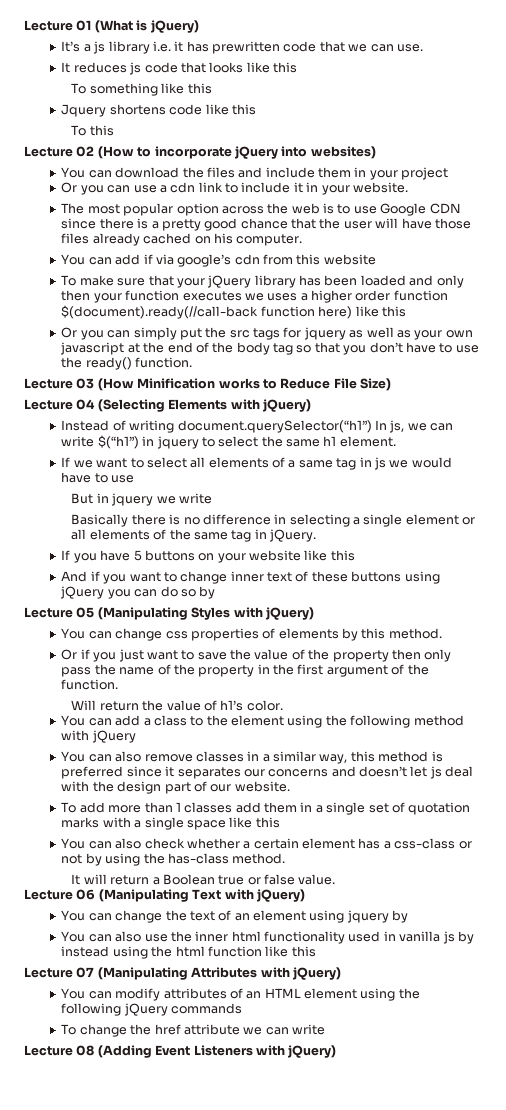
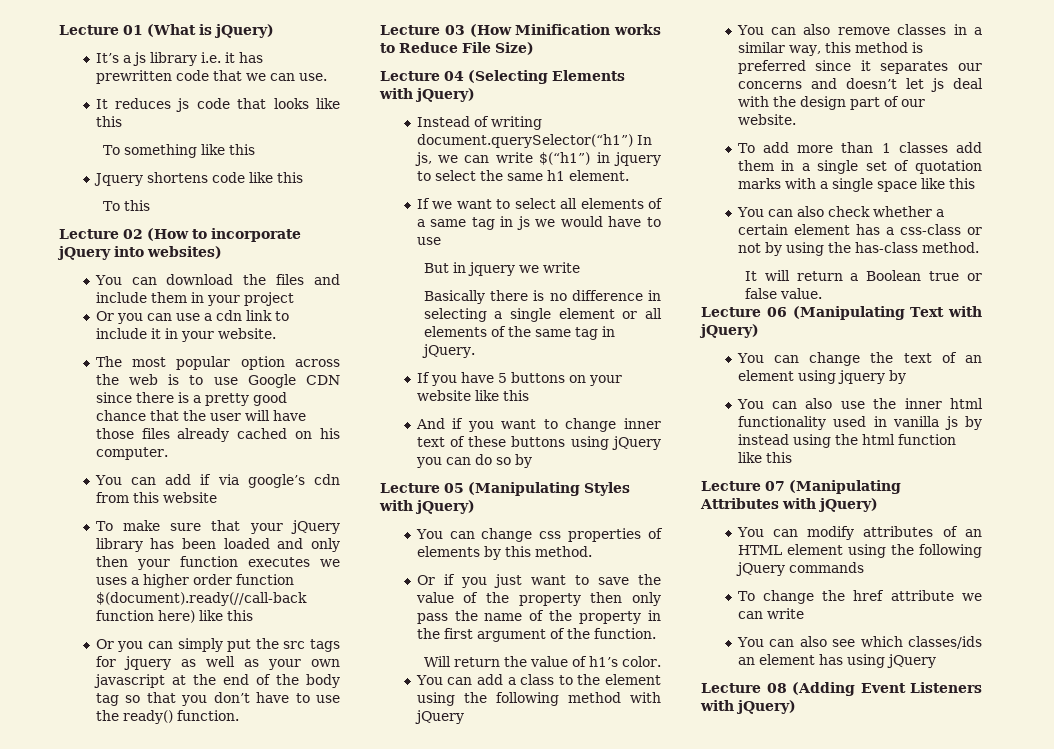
+ You can also see which classes/ids an element has using jQuery

